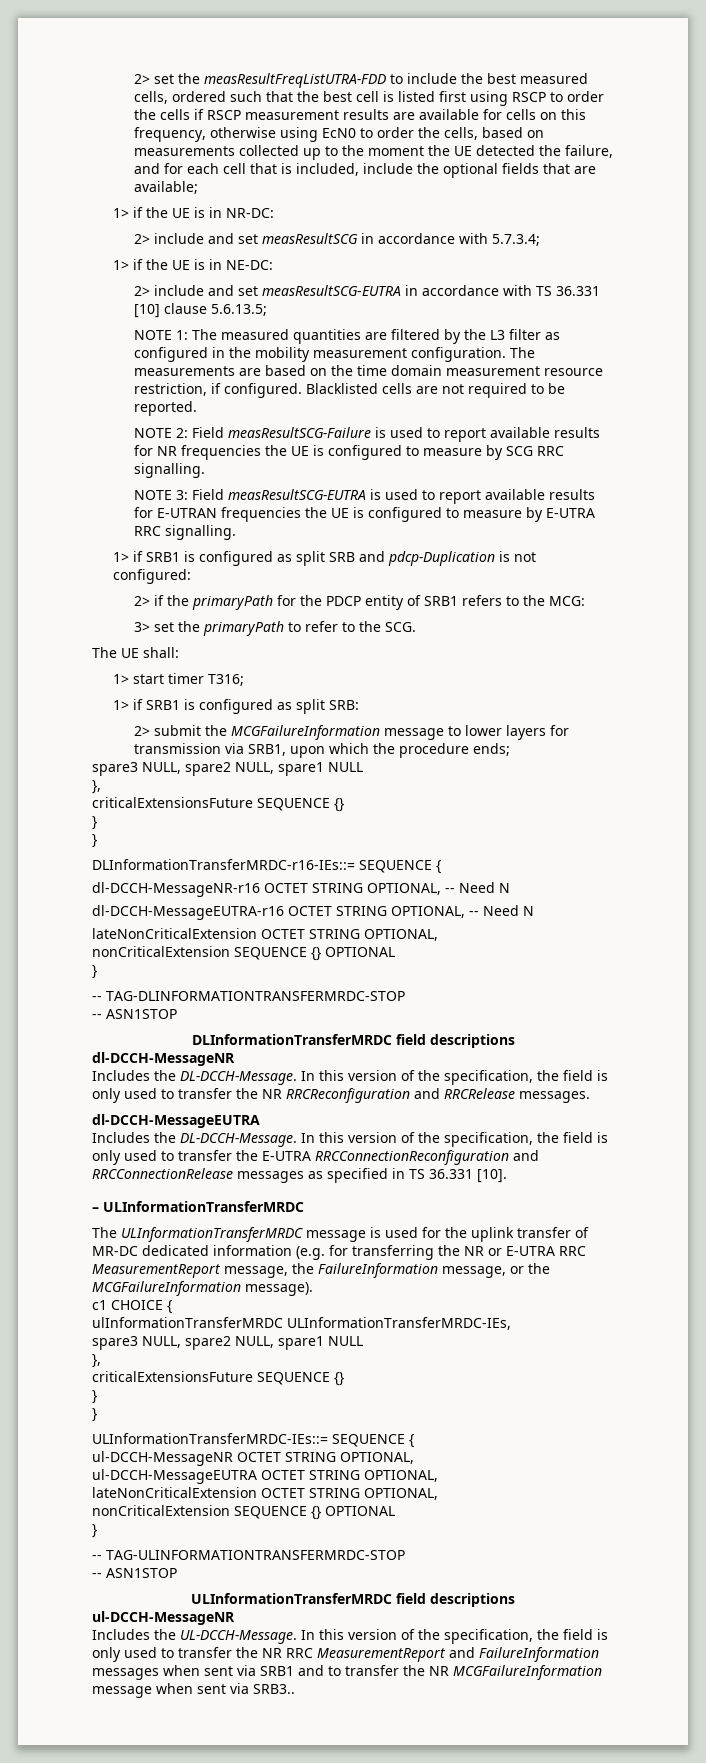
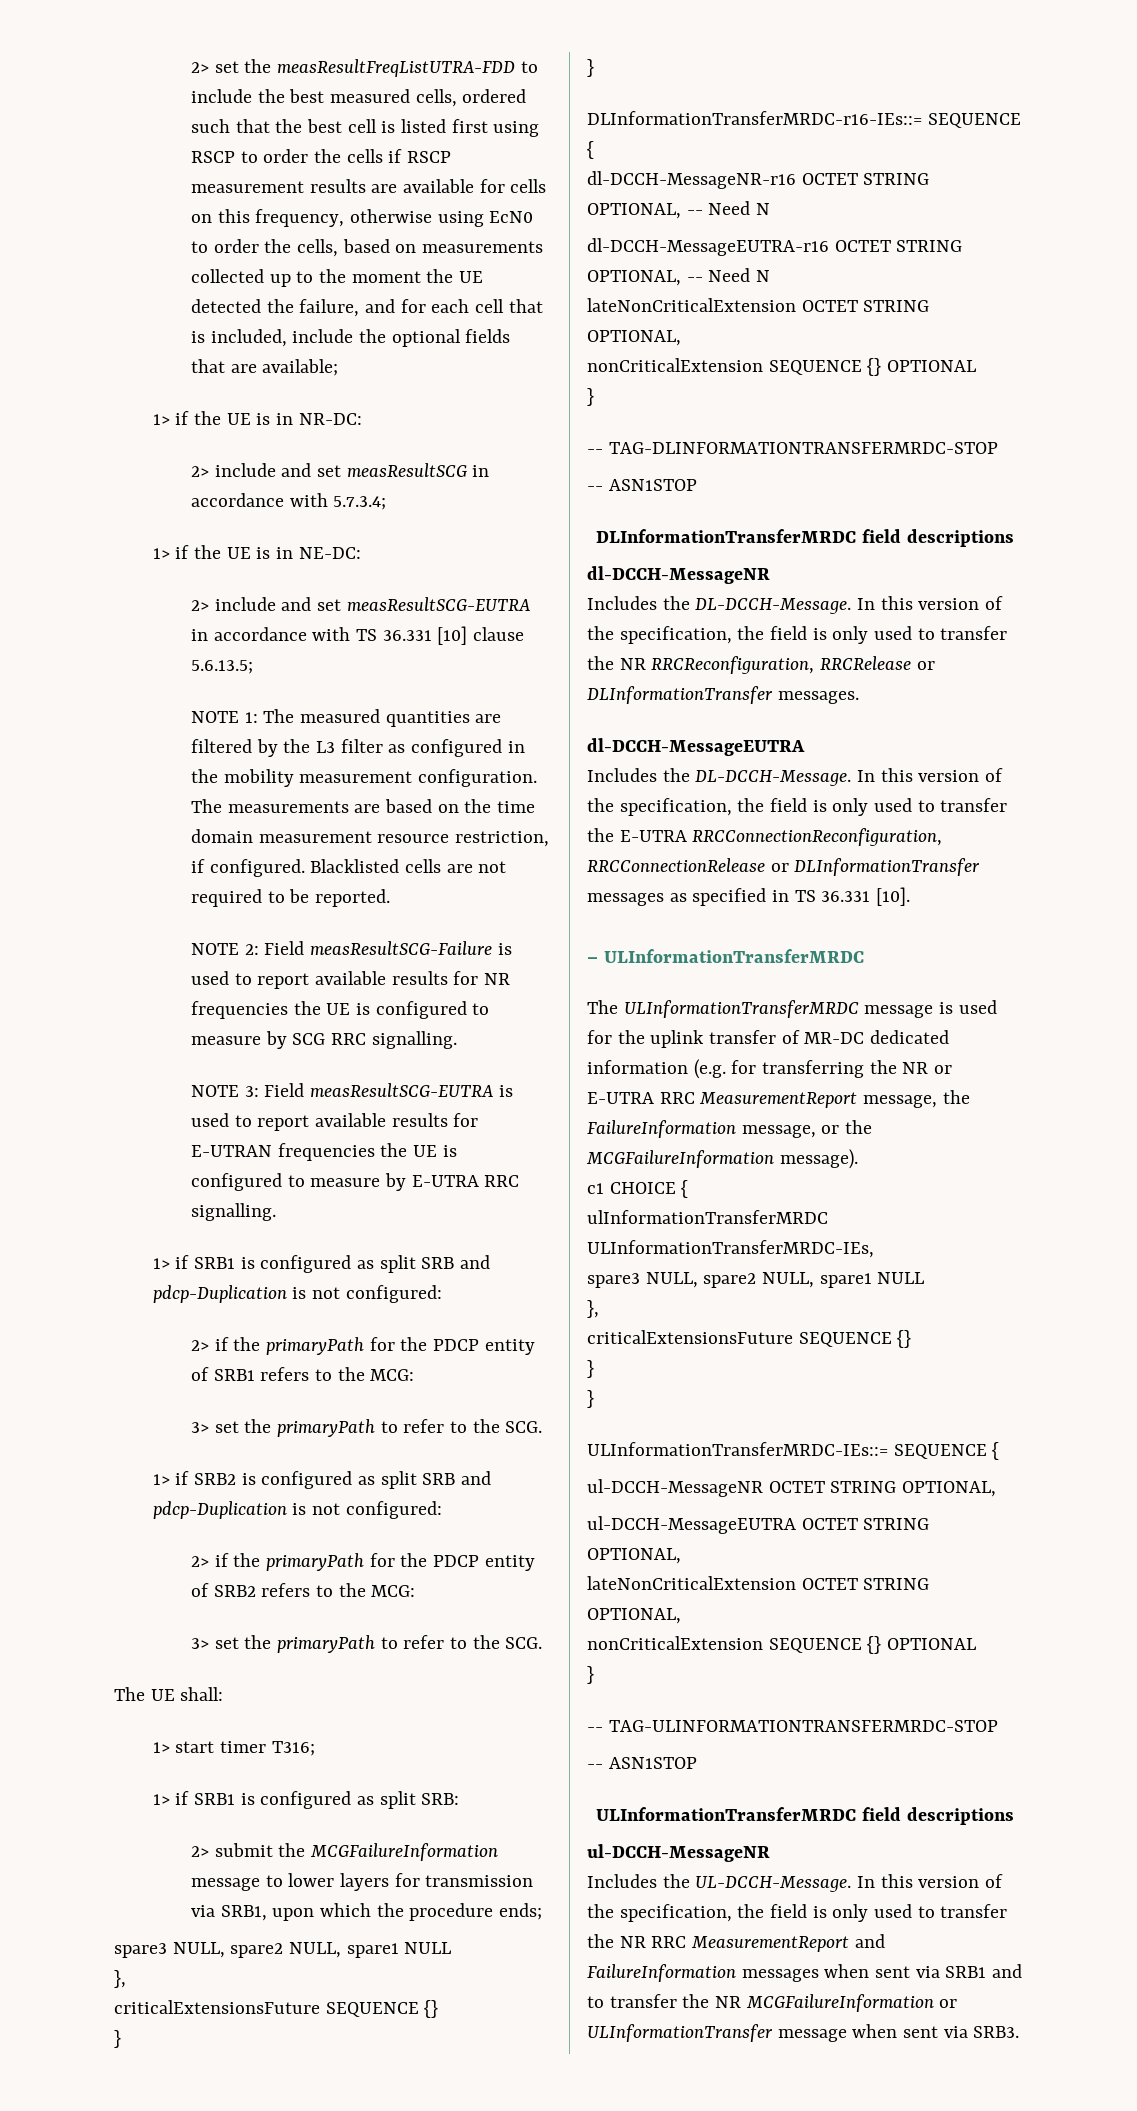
+ 1> if SRB2 is configured as split SRB and pdcp-Duplication is not configured:
+ 2> if the primaryPath for the PDCP entity of SRB2 refers to the MCG:
+ 3> set the primaryPath to refer to the SCG.
- In this version of the specification, the field is only used to transfer the NR RRCReconfiguration and RRCRelease messages.
+ In this version of the specification, the field is only used to transfer the NR RRCReconfiguration, RRCRelease or DLInformationTransfer messages.
- In this version of the specification, the field is only used to transfer the E-UTRA RRCConnectionReconfiguration and RRCConnectionRelease messages as specified in TS 36.331 [10].
+ In this version of the specification, the field is only used to transfer the E-UTRA RRCConnectionReconfiguration, RRCConnectionRelease or DLInformationTransfer messages as specified in TS 36.331 [10].
- In this version of the specification, the field is only used to transfer the NR RRC MeasurementReport and FailureInformation messages when sent via SRB1 and to transfer the NR MCGFailureInformation message when sent via SRB3..
+ In this version of the specification, the field is only used to transfer the NR RRC MeasurementReport and FailureInformation messages when sent via SRB1 and to transfer the NR MCGFailureInformation or ULInformationTransfer message when sent via SRB3.

